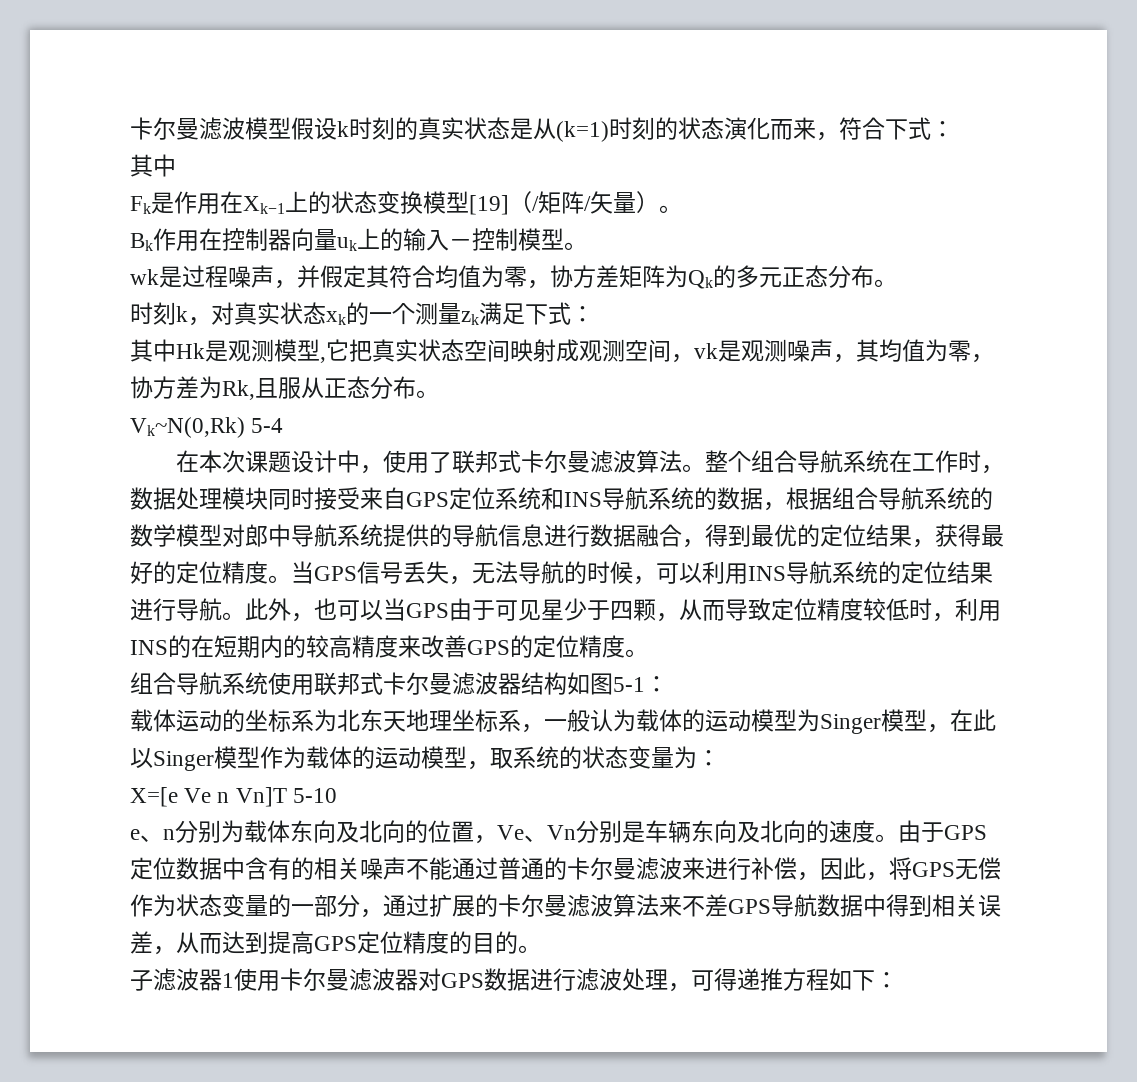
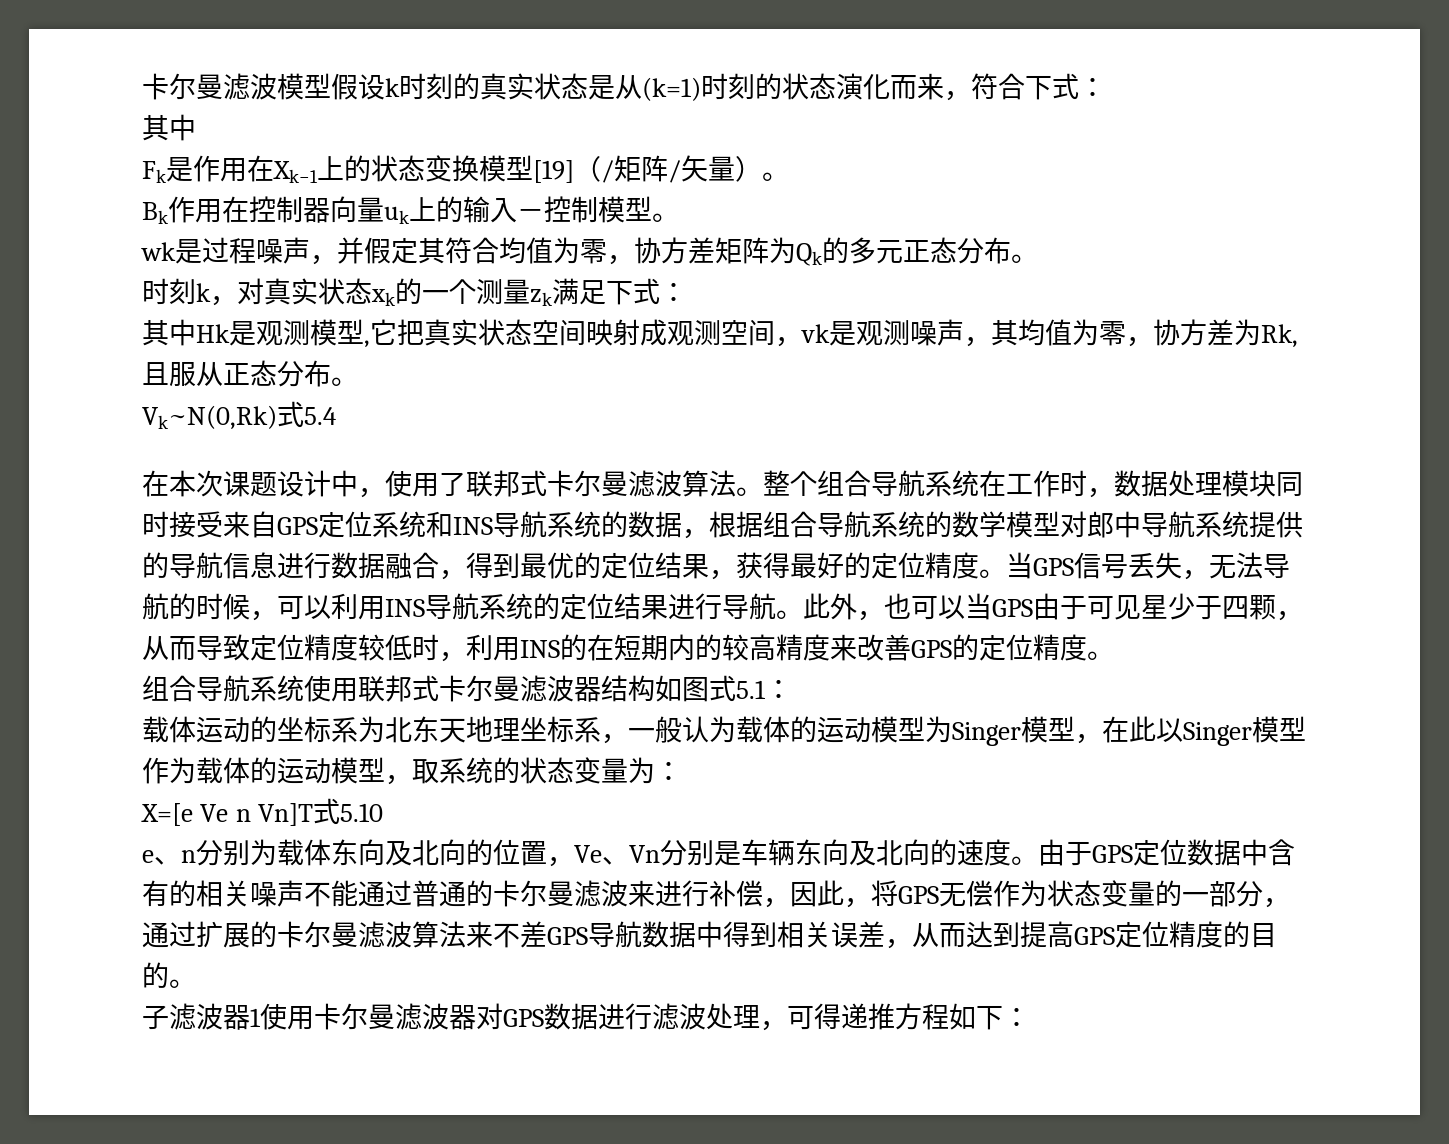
- Vk~N(0,Rk) 5-4
+ Vk~N(0,Rk)式5.4
- 组合导航系统使用联邦式卡尔曼滤波器结构如图5-1：
+ 组合导航系统使用联邦式卡尔曼滤波器结构如图式5.1：
- X=[e Ve n Vn]T 5-10
+ X=[e Ve n Vn]T式5.10

